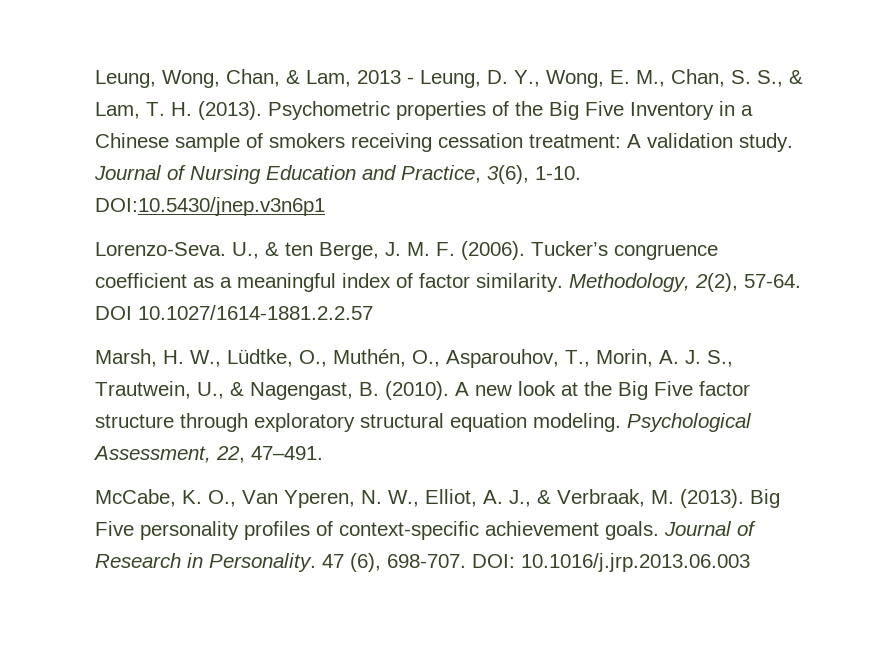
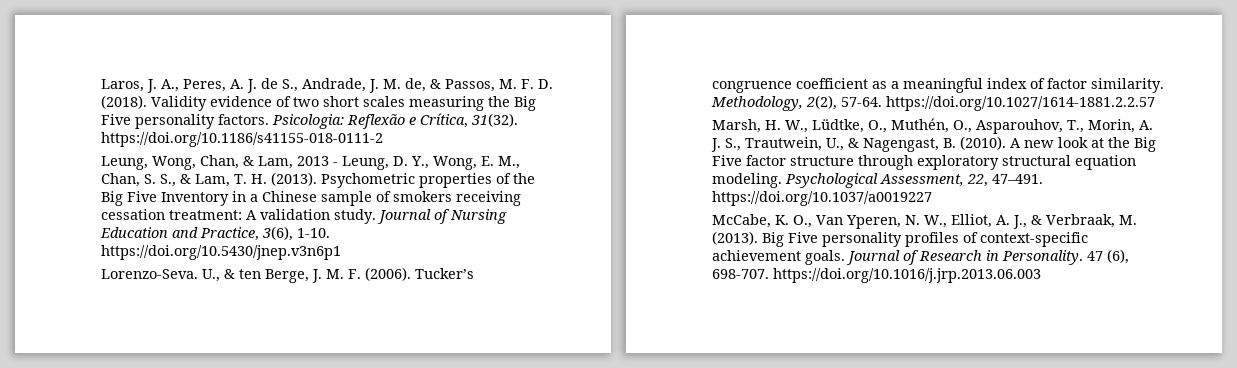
+ Laros, J. A., Peres, A. J. de S., Andrade, J. M. de, & Passos, M. F. D. (2018). Validity evidence of two short scales measuring the Big Five personality factors. Psicologia: Reflexão e Crítica, 31(32). https://doi.org/10.1186/s41155-018-0111-2
- Journal of Nursing Education and Practice, 3(6), 1-10. DOI:10.5430/jnep.v3n6p1
+ Journal of Nursing Education and Practice, 3(6), 1-10. https://doi.org/10.5430/jnep.v3n6p1
- Methodology, 2(2), 57-64. DOI 10.1027/1614-1881.2.2.57
+ Methodology, 2(2), 57-64. https://doi.org/10.1027/1614-1881.2.2.57
- Psychological Assessment, 22, 47–491.
+ Psychological Assessment, 22, 47–491. https://doi.org/10.1037/a0019227
- 47 (6), 698-707. DOI: 10.1016/j.jrp.2013.06.003
+ 47 (6), 698-707. https://doi.org/10.1016/j.jrp.2013.06.003

